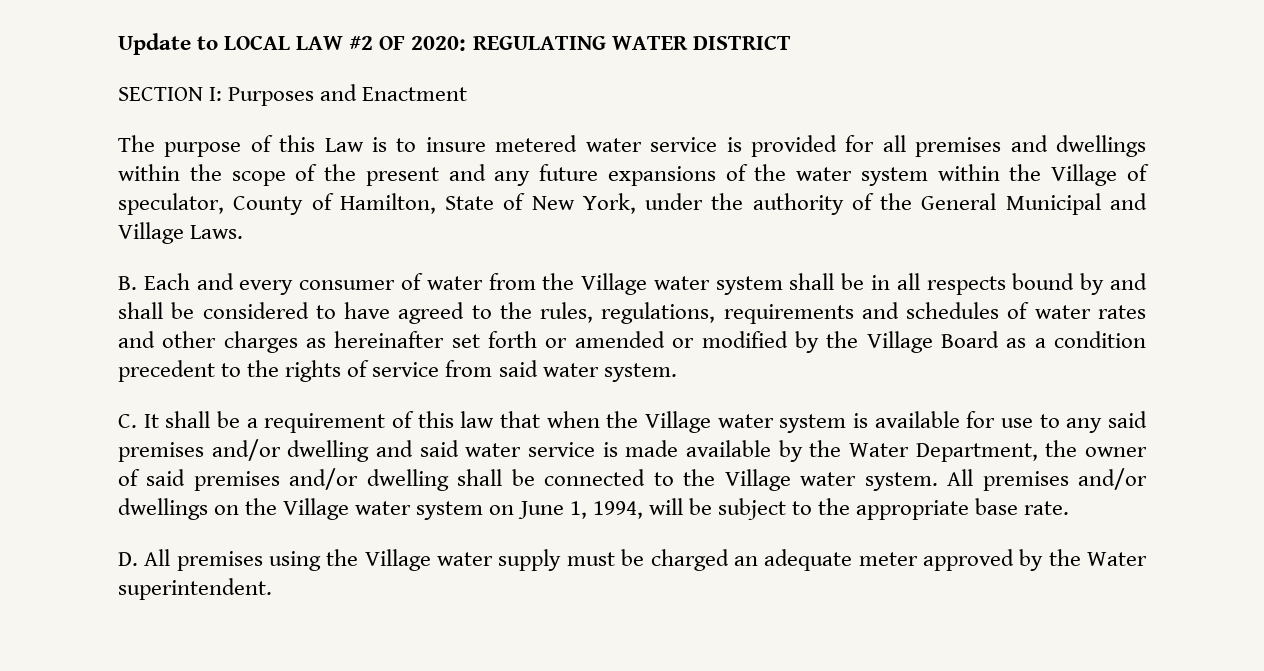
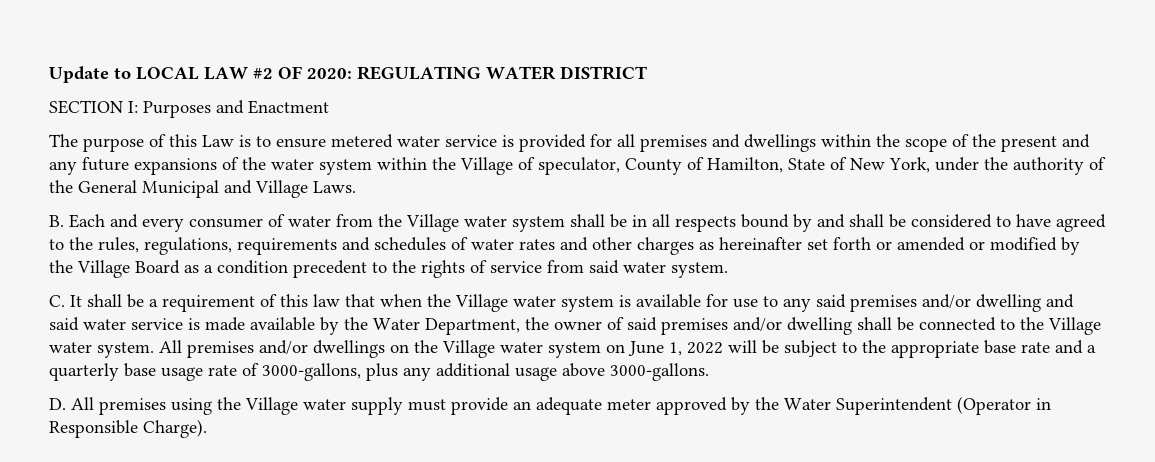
- The purpose of this Law is to insure metered water service is provided for all premises and dwellings within the scope of the present and any future expansions of the water system within the Village of speculator, County of Hamilton, State of New York, under the authority of the General Municipal and Village Laws.
+ The purpose of this Law is to ensure metered water service is provided for all premises and dwellings within the scope of the present and any future expansions of the water system within the Village of speculator, County of Hamilton, State of New York, under the authority of the General Municipal and Village Laws.
- All premises and/or dwellings on the Village water system on June 1, 1994, will be subject to the appropriate base rate.
+ All premises and/or dwellings on the Village water system on June 1, 2022 will be subject to the appropriate base rate and a quarterly base usage rate of 3000-gallons, plus any additional usage above 3000-gallons.
- D. All premises using the Village water supply must be charged an adequate meter approved by the Water superintendent.
+ D. All premises using the Village water supply must provide an adequate meter approved by the Water Superintendent (Operator in Responsible Charge).

